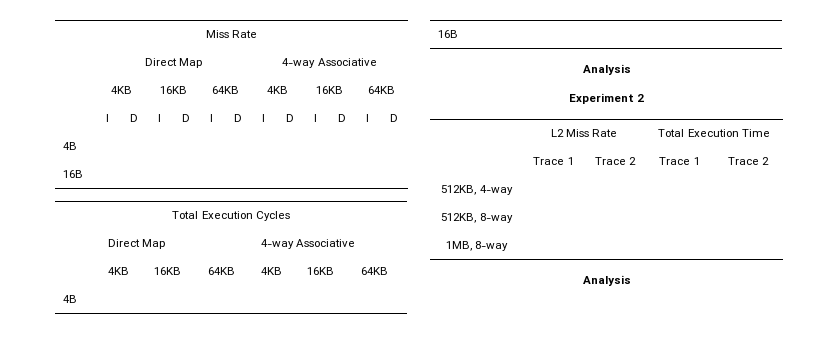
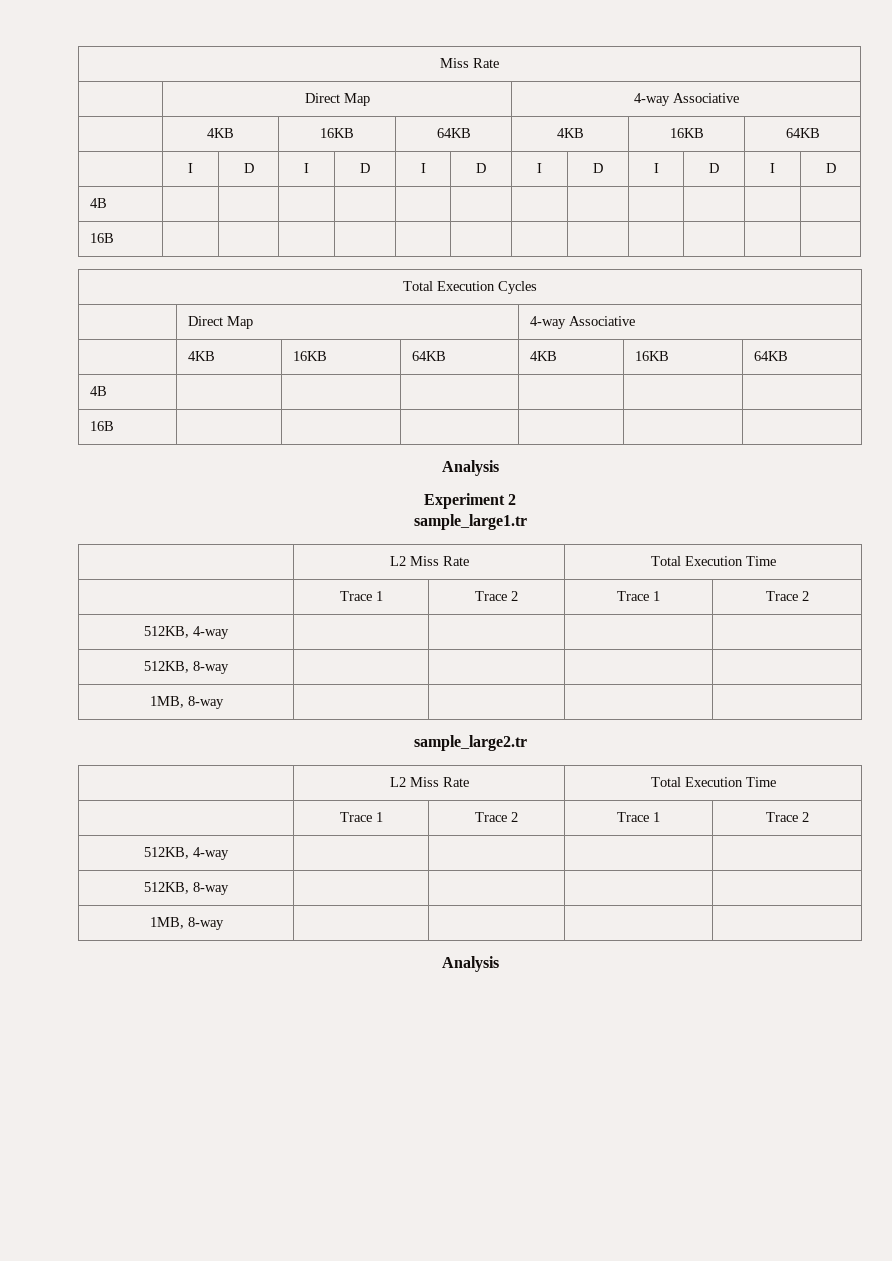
+ sample_large1.tr
+ | L2 Miss Rate | Total Execution Time
+ | Trace 1 | Trace 2 | Trace 1 | Trace 2
+ 512KB, 4-way | | | |
+ 512KB, 8-way | | | |
+ 1MB, 8-way | | | |
+ sample_large2.tr

